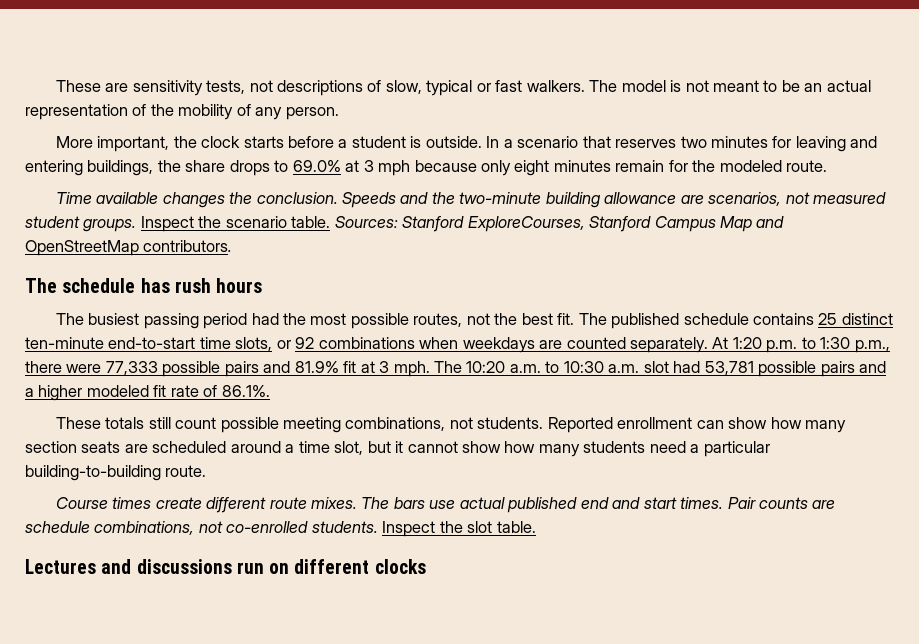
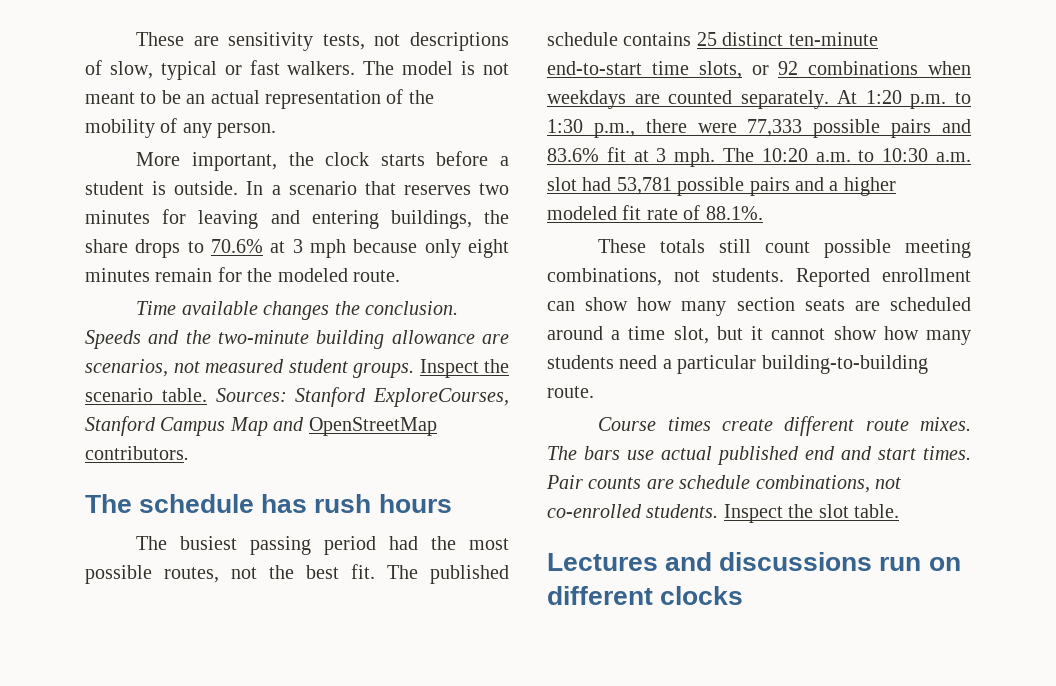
- In a scenario that reserves two minutes for leaving and entering buildings, the share drops to 69.0% at 3 mph because only eight minutes remain for the modeled route.
+ In a scenario that reserves two minutes for leaving and entering buildings, the share drops to 70.6% at 3 mph because only eight minutes remain for the modeled route.
- At 1:20 p.m. to 1:30 p.m., there were 77,333 possible pairs and 81.9% fit at 3 mph.
+ At 1:20 p.m. to 1:30 p.m., there were 77,333 possible pairs and 83.6% fit at 3 mph.
- The 10:20 a.m. to 10:30 a.m. slot had 53,781 possible pairs and a higher modeled fit rate of 86.1%.
+ The 10:20 a.m. to 10:30 a.m. slot had 53,781 possible pairs and a higher modeled fit rate of 88.1%.

